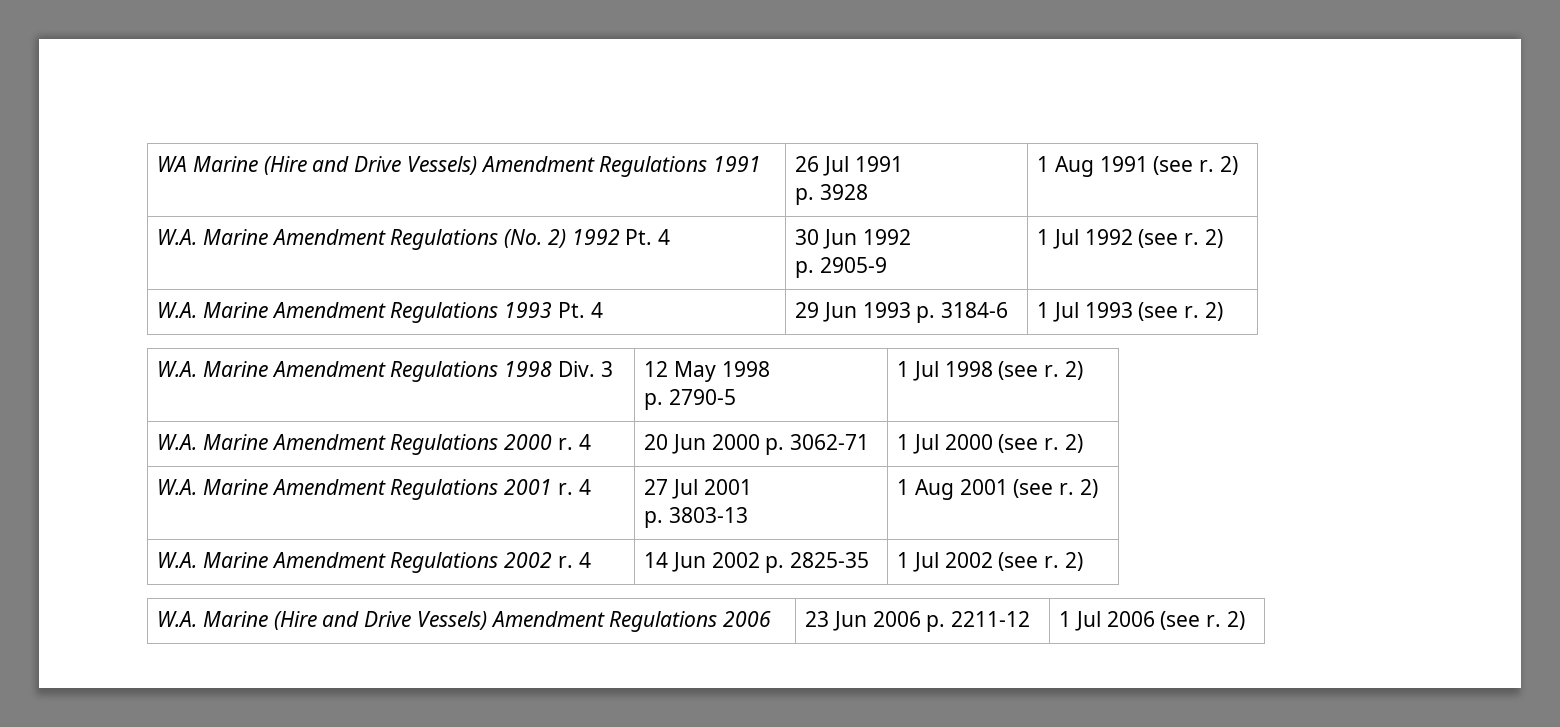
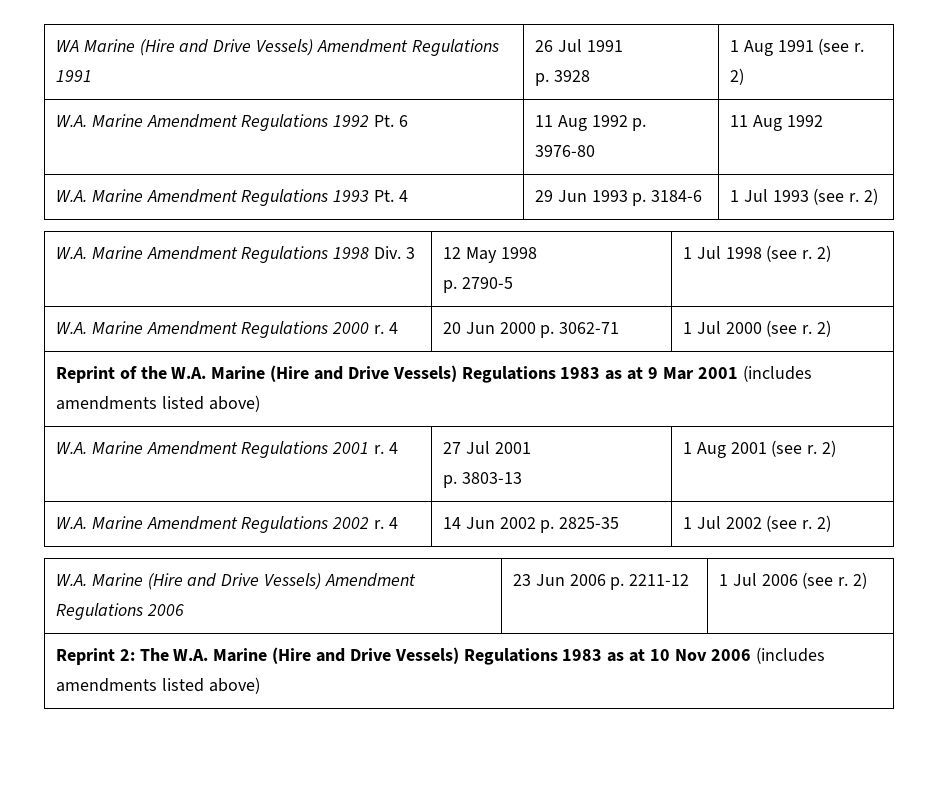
- W.A. Marine Amendment Regulations (No. 2) 1992 Pt. 4 | 30 Jun 1992
- p. 2905-9 | 1 Jul 1992 (see r. 2)
+ W.A. Marine Amendment Regulations 1992 Pt. 6 | 11 Aug 1992 p. 3976-80 | 11 Aug 1992
+ Reprint of the W.A. Marine (Hire and Drive Vessels) Regulations 1983 as at 9 Mar 2001 (includes amendments listed above)
+ Reprint 2: The W.A. Marine (Hire and Drive Vessels) Regulations 1983 as at 10 Nov 2006 (includes amendments listed above)

